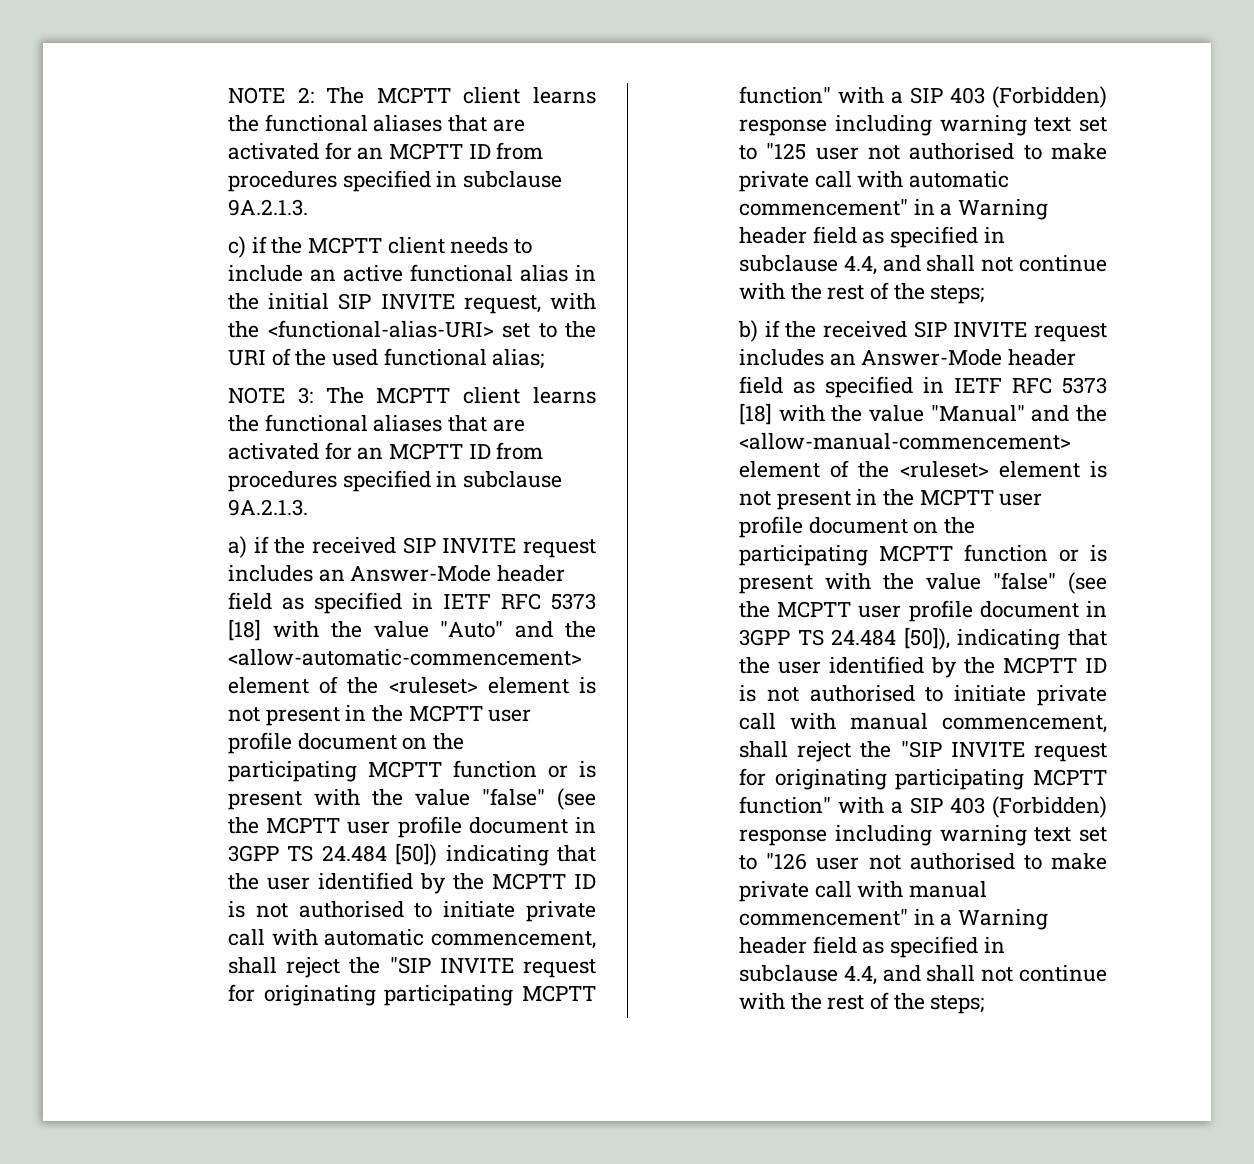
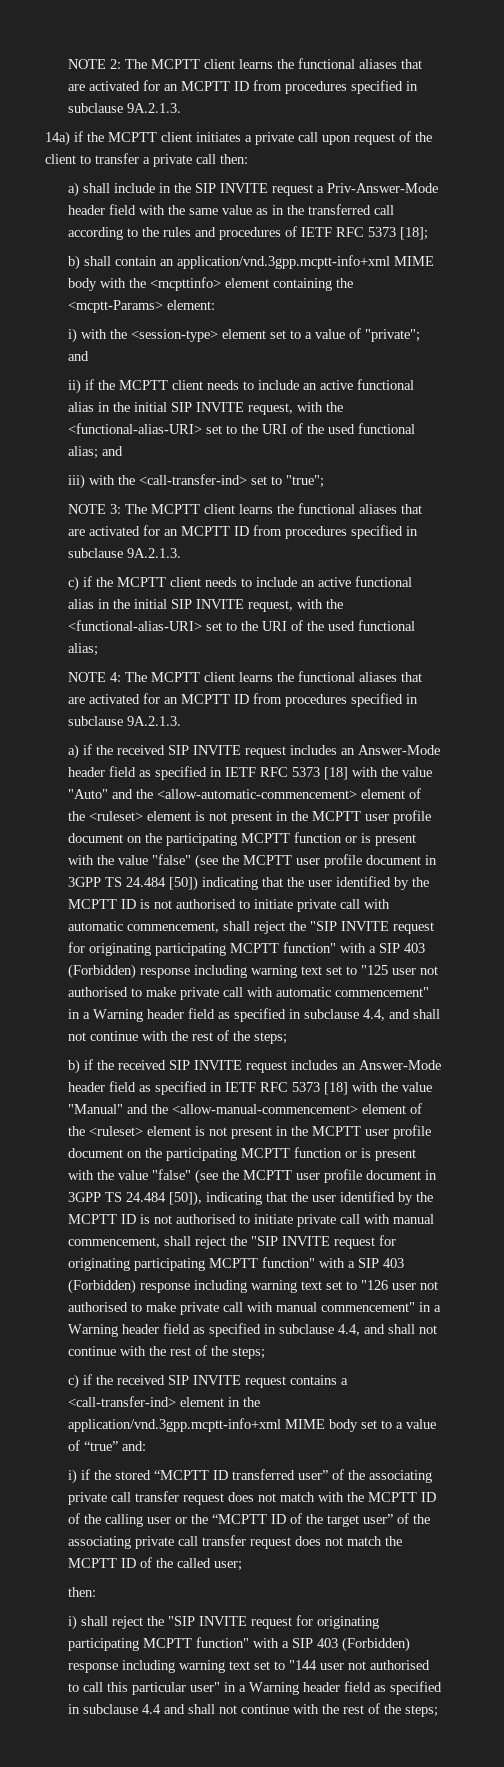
+ 14a) if the MCPTT client initiates a private call upon request of the client to transfer a private call then:
+ a) shall include in the SIP INVITE request a Priv-Answer-Mode header field with the same value as in the transferred call according to the rules and procedures of IETF RFC 5373 [18];
+ b) shall contain an application/vnd.3gpp.mcptt-info+xml MIME body with the <mcpttinfo> element containing the <mcptt-Params> element:
+ i) with the <session-type> element set to a value of "private"; and
+ ii) if the MCPTT client needs to include an active functional alias in the initial SIP INVITE request, with the <functional-alias-URI> set to the URI of the used functional alias; and
+ iii) with the <call-transfer-ind> set to "true";
+ NOTE 3: The MCPTT client learns the functional aliases that are activated for an MCPTT ID from procedures specified in subclause 9A.2.1.3.
- NOTE 3: The MCPTT client learns the functional aliases that are activated for an MCPTT ID from procedures specified in subclause 9A.2.1.3.
+ NOTE 4: The MCPTT client learns the functional aliases that are activated for an MCPTT ID from procedures specified in subclause 9A.2.1.3.
+ c) if the received SIP INVITE request contains a <call-transfer-ind> element in the application/vnd.3gpp.mcptt-info+xml MIME body set to a value of “true” and:
+ i) if the stored “MCPTT ID transferred user” of the associating private call transfer request does not match with the MCPTT ID of the calling user or the “MCPTT ID of the target user” of the associating private call transfer request does not match the MCPTT ID of the called user;
+ then:
+ i) shall reject the "SIP INVITE request for originating participating MCPTT function" with a SIP 403 (Forbidden) response including warning text set to "144 user not authorised to call this particular user" in a Warning header field as specified in subclause 4.4 and shall not continue with the rest of the steps;

